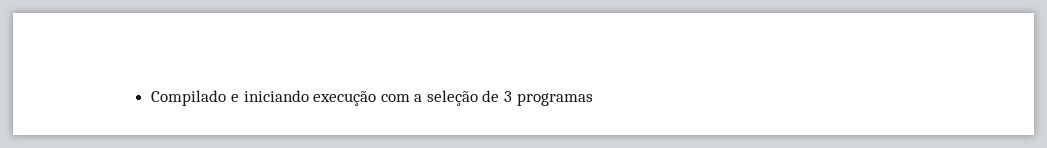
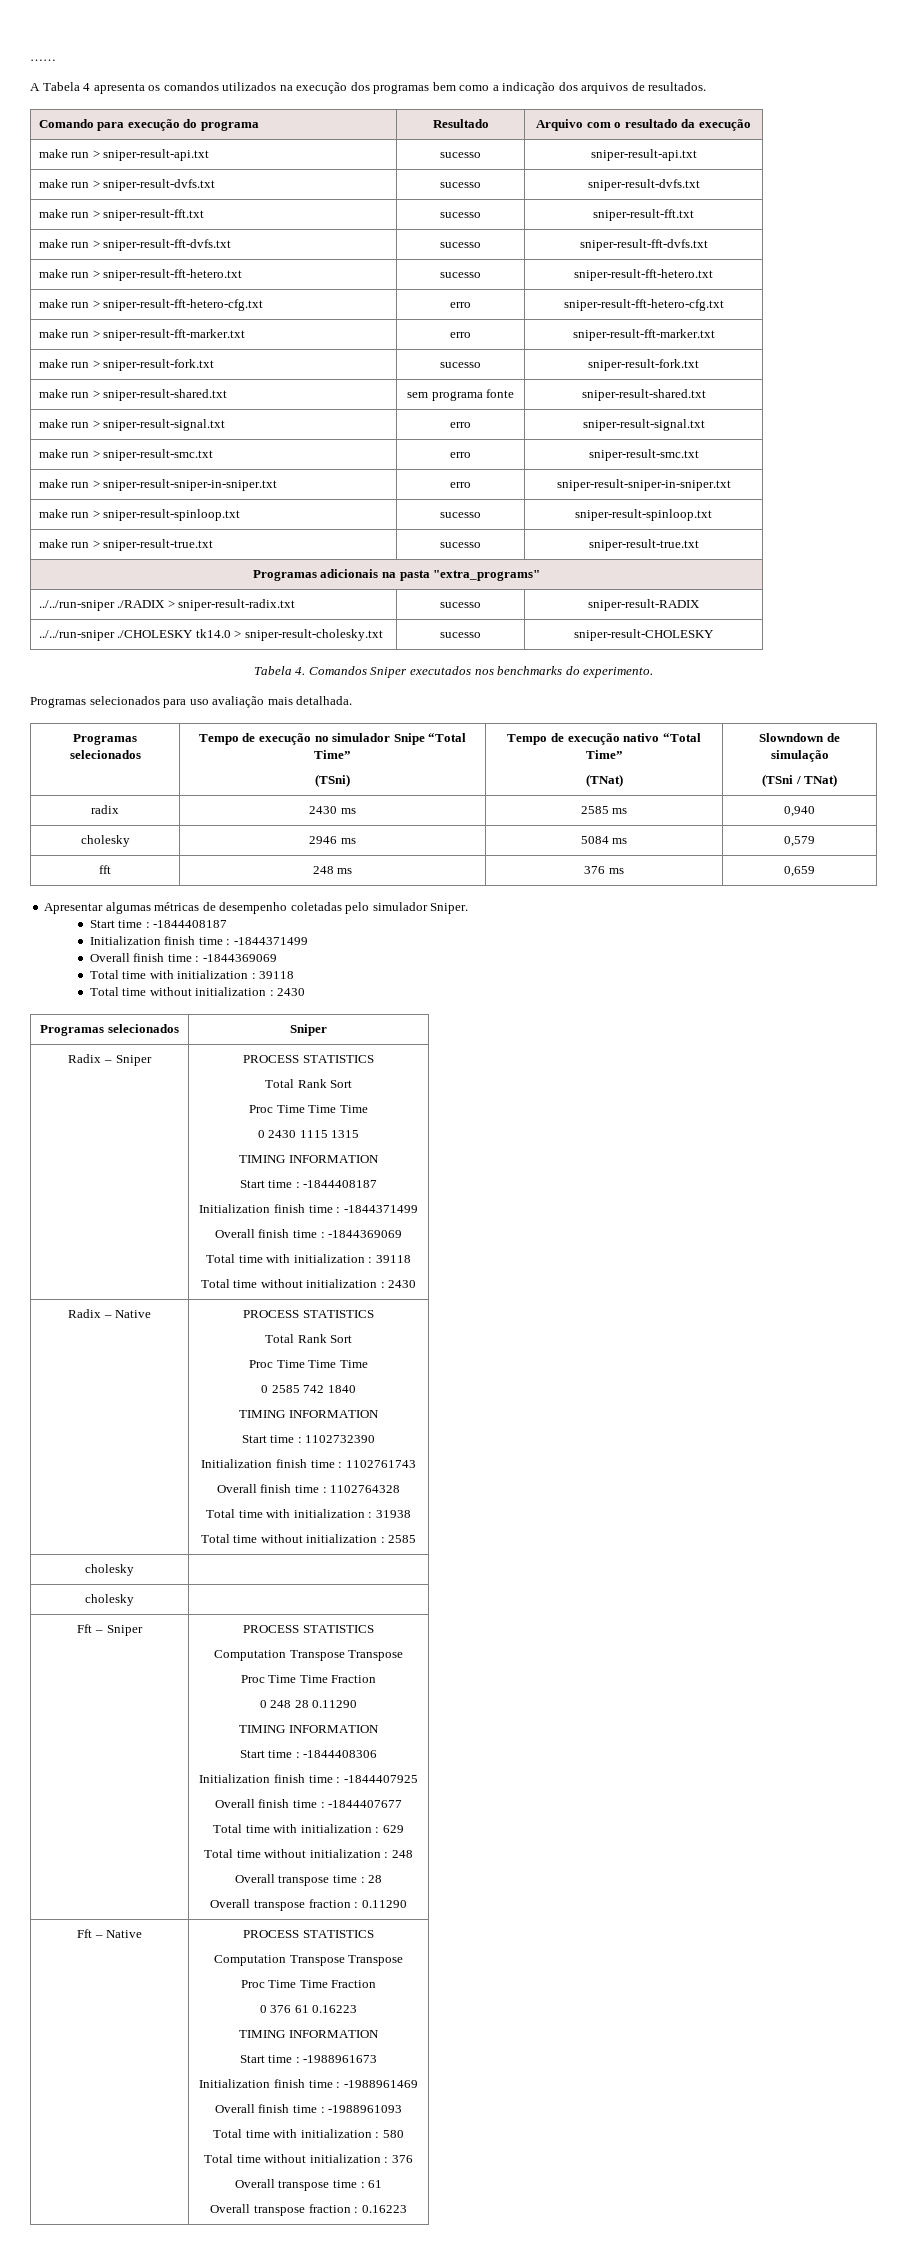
- Compilado e iniciando execução com a seleção de 3 programas
+ ……
+ A Tabela 4 apresenta os comandos utilizados na execução dos programas bem como a indicação dos arquivos de resultados.
+ Comando para execução do programa | Resultado | Arquivo com o resultado da execução
+ make run > sniper-result-api.txt | sucesso | sniper-result-api.txt
+ make run > sniper-result-dvfs.txt | sucesso | sniper-result-dvfs.txt
+ make run > sniper-result-fft.txt | sucesso | sniper-result-fft.txt
+ make run > sniper-result-fft-dvfs.txt | sucesso | sniper-result-fft-dvfs.txt
+ make run > sniper-result-fft-hetero.txt | sucesso | sniper-result-fft-hetero.txt
+ make run > sniper-result-fft-hetero-cfg.txt | erro | sniper-result-fft-hetero-cfg.txt
+ make run > sniper-result-fft-marker.txt | erro | sniper-result-fft-marker.txt
+ make run > sniper-result-fork.txt | sucesso | sniper-result-fork.txt
+ make run > sniper-result-shared.txt | sem programa fonte | sniper-result-shared.txt
+ make run > sniper-result-signal.txt | erro | sniper-result-signal.txt
+ make run > sniper-result-smc.txt | erro | sniper-result-smc.txt
+ make run > sniper-result-sniper-in-sniper.txt | erro | sniper-result-sniper-in-sniper.txt
+ make run > sniper-result-spinloop.txt | sucesso | sniper-result-spinloop.txt
+ make run > sniper-result-true.txt | sucesso | sniper-result-true.txt
+ Programas adicionais na pasta "extra_programs"
+ ../../run-sniper ./RADIX > sniper-result-radix.txt | sucesso | sniper-result-RADIX
+ ../../run-sniper ./CHOLESKY tk14.0 > sniper-result-cholesky.txt | sucesso | sniper-result-CHOLESKY
+ Tabela 4. Comandos Sniper executados nos benchmarks do experimento.
+ Programas selecionados para uso avaliação mais detalhada.
+ Programas selecionados | Tempo de execução no simulador Snipe “Total Time”
+ (TSni) | Tempo de execução nativo “Total Time”
+ (TNat) | Slowndown de simulação
+ (TSni / TNat)
+ radix | 2430 ms | 2585 ms | 0,940
+ cholesky | 2946 ms | 5084 ms | 0,579
+ fft | 248 ms | 376 ms | 0,659
+ Apresentar algumas métricas de desempenho coletadas pelo simulador Sniper.
+ Start time : -1844408187
+ Initialization finish time : -1844371499
+ Overall finish time : -1844369069
+ Total time with initialization : 39118
+ Total time without initialization : 2430
+ Programas selecionados | Sniper
+ Radix – Sniper | PROCESS STATISTICS
+ Total Rank Sort
+ Proc Time Time Time
+ 0 2430 1115 1315
+ TIMING INFORMATION
+ Start time : -1844408187
+ Initialization finish time : -1844371499
+ Overall finish time : -1844369069
+ Total time with initialization : 39118
+ Total time without initialization : 2430
+ Radix – Native | PROCESS STATISTICS
+ Total Rank Sort
+ Proc Time Time Time
+ 0 2585 742 1840
+ TIMING INFORMATION
+ Start time : 1102732390
+ Initialization finish time : 1102761743
+ Overall finish time : 1102764328
+ Total time with initialization : 31938
+ Total time without initialization : 2585
+ cholesky |
+ cholesky |
+ Fft – Sniper | PROCESS STATISTICS
+ Computation Transpose Transpose
+ Proc Time Time Fraction
+ 0 248 28 0.11290
+ TIMING INFORMATION
+ Start time : -1844408306
+ Initialization finish time : -1844407925
+ Overall finish time : -1844407677
+ Total time with initialization : 629
+ Total time without initialization : 248
+ Overall transpose time : 28
+ Overall transpose fraction : 0.11290
+ Fft – Native | PROCESS STATISTICS
+ Computation Transpose Transpose
+ Proc Time Time Fraction
+ 0 376 61 0.16223
+ TIMING INFORMATION
+ Start time : -1988961673
+ Initialization finish time : -1988961469
+ Overall finish time : -1988961093
+ Total time with initialization : 580
+ Total time without initialization : 376
+ Overall transpose time : 61
+ Overall transpose fraction : 0.16223

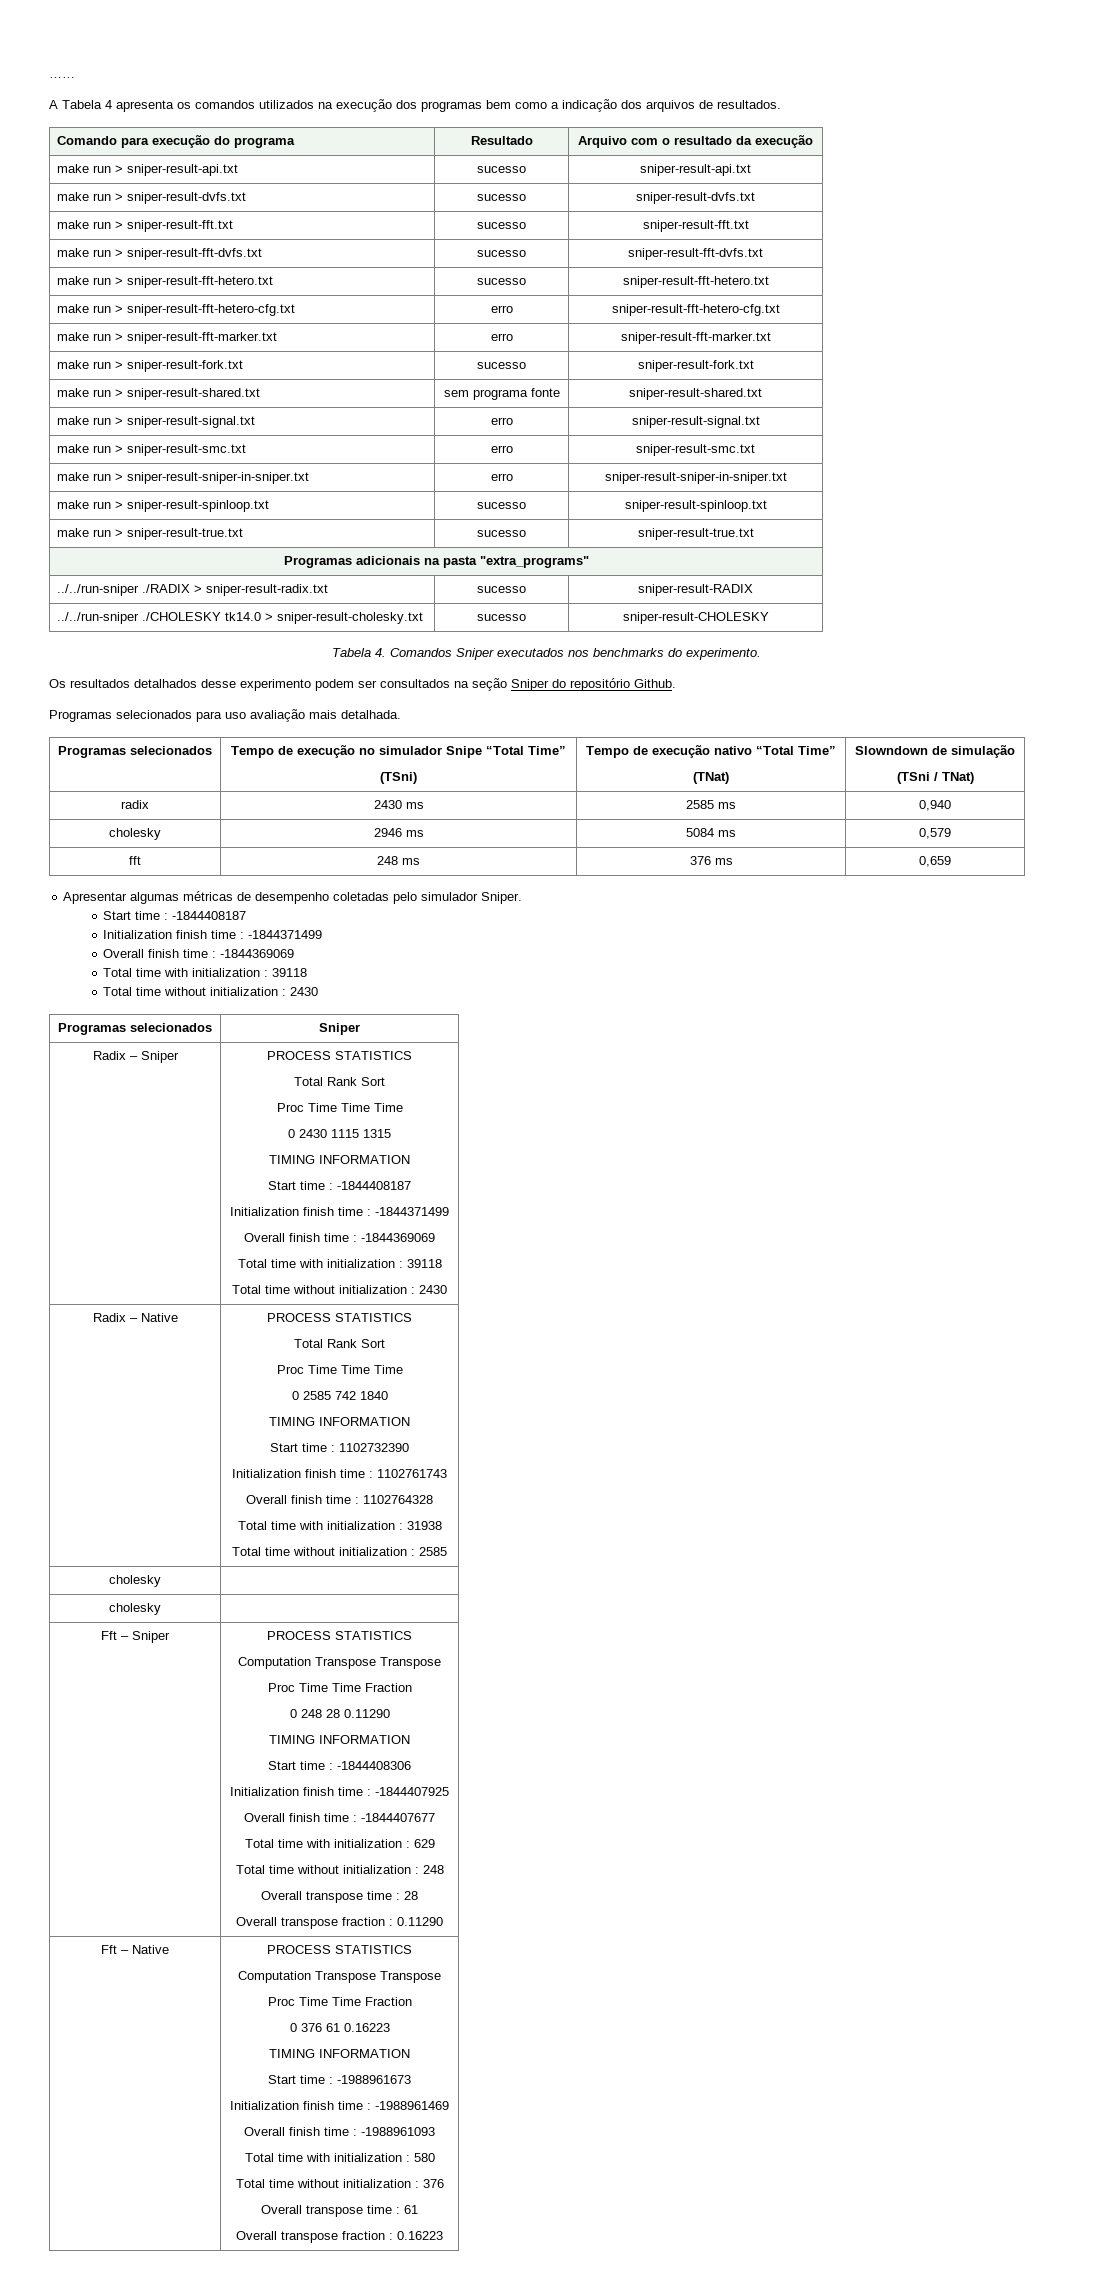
+ Os resultados detalhados desse experimento podem ser consultados na seção Sniper do repositório Github.

